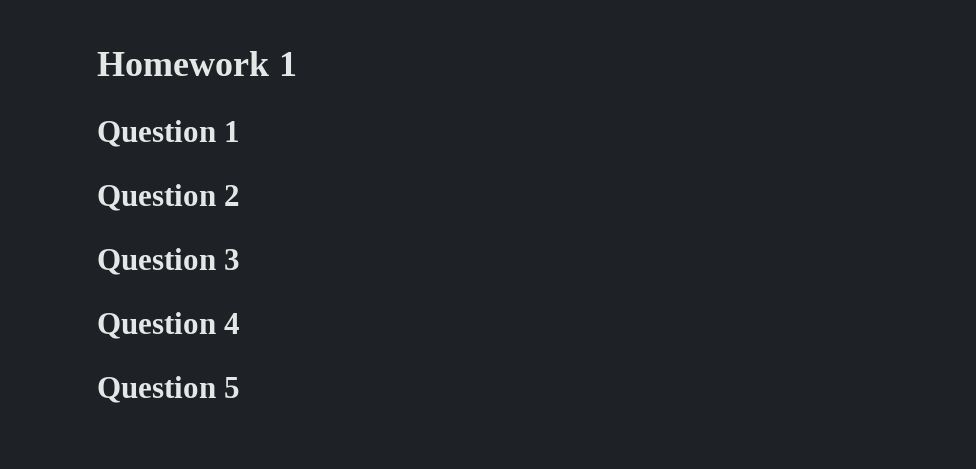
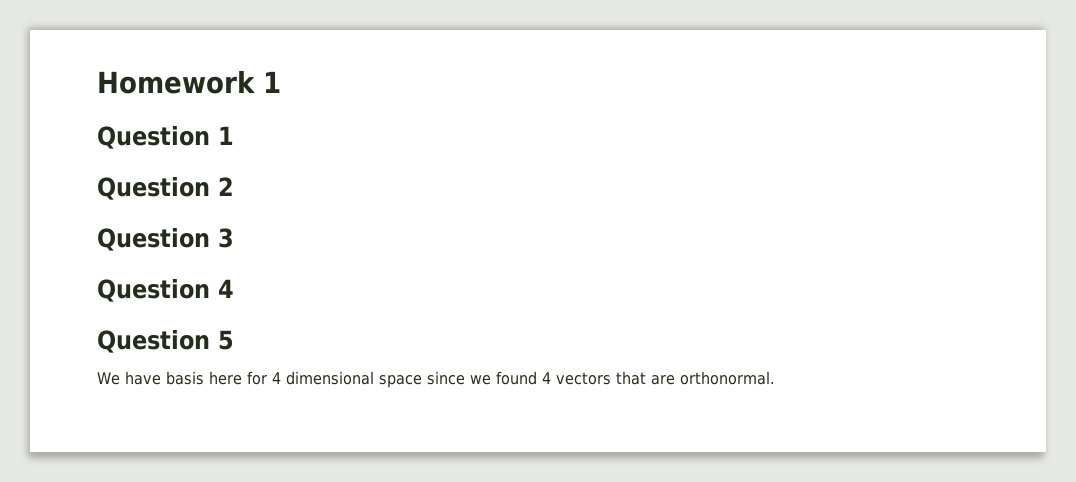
+ We have basis here for 4 dimensional space since we found 4 vectors that are orthonormal.

